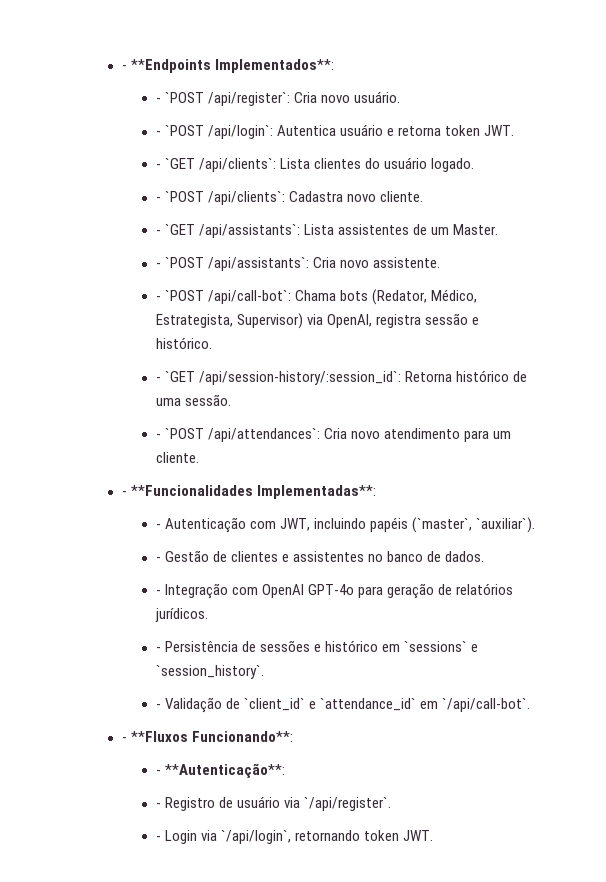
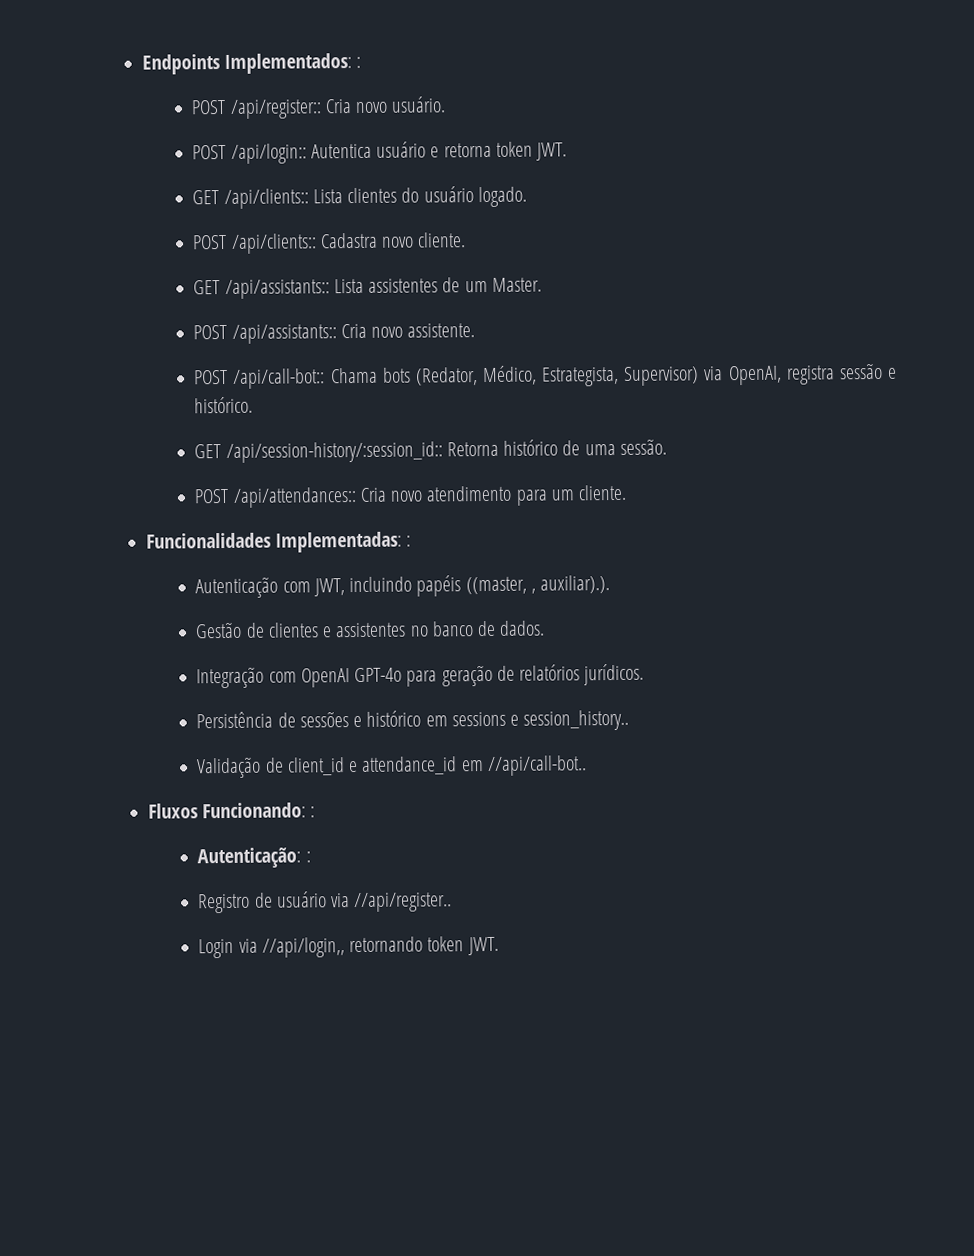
- - **Endpoints Implementados**:
- - `POST /api/register`: Cria novo usuário.
+ Endpoints Implementados: :
+ POST /api/register:: Cria novo usuário.
- - `POST /api/login`: Autentica usuário e retorna token JWT.
+ POST /api/login:: Autentica usuário e retorna token JWT.
- - `GET /api/clients`: Lista clientes do usuário logado.
+ GET /api/clients:: Lista clientes do usuário logado.
- - `POST /api/clients`: Cadastra novo cliente.
+ POST /api/clients:: Cadastra novo cliente.
- - `GET /api/assistants`: Lista assistentes de um Master.
+ GET /api/assistants:: Lista assistentes de um Master.
- - `POST /api/assistants`: Cria novo assistente.
+ POST /api/assistants:: Cria novo assistente.
- - `POST /api/call-bot`: Chama bots (Redator, Médico, Estrategista, Supervisor) via OpenAI, registra sessão e histórico.
+ POST /api/call-bot:: Chama bots (Redator, Médico, Estrategista, Supervisor) via OpenAI, registra sessão e histórico.
- - `GET /api/session-history/:session_id`: Retorna histórico de uma sessão.
+ GET /api/session-history/:session_id:: Retorna histórico de uma sessão.
- - `POST /api/attendances`: Cria novo atendimento para um cliente.
+ POST /api/attendances:: Cria novo atendimento para um cliente.
- - **Funcionalidades Implementadas**:
- - Autenticação com JWT, incluindo papéis (`master`, `auxiliar`).
- - Gestão de clientes e assistentes no banco de dados.
+ Funcionalidades Implementadas: :
+ Autenticação com JWT, incluindo papéis ((master, , auxiliar).).
+ Gestão de clientes e assistentes no banco de dados.
- - Integração com OpenAI GPT-4o para geração de relatórios jurídicos.
+ Integração com OpenAI GPT-4o para geração de relatórios jurídicos.
- - Persistência de sessões e histórico em `sessions` e `session_history`.
- - Validação de `client_id` e `attendance_id` em `/api/call-bot`.
- - **Fluxos Funcionando**:
- - **Autenticação**:
- - Registro de usuário via `/api/register`.
- - Login via `/api/login`, retornando token JWT.
+ Persistência de sessões e histórico em sessions e session_history..
+ Validação de client_id e attendance_id em //api/call-bot..
+ Fluxos Funcionando: :
+ Autenticação: :
+ Registro de usuário via //api/register..
+ Login via //api/login,, retornando token JWT.

